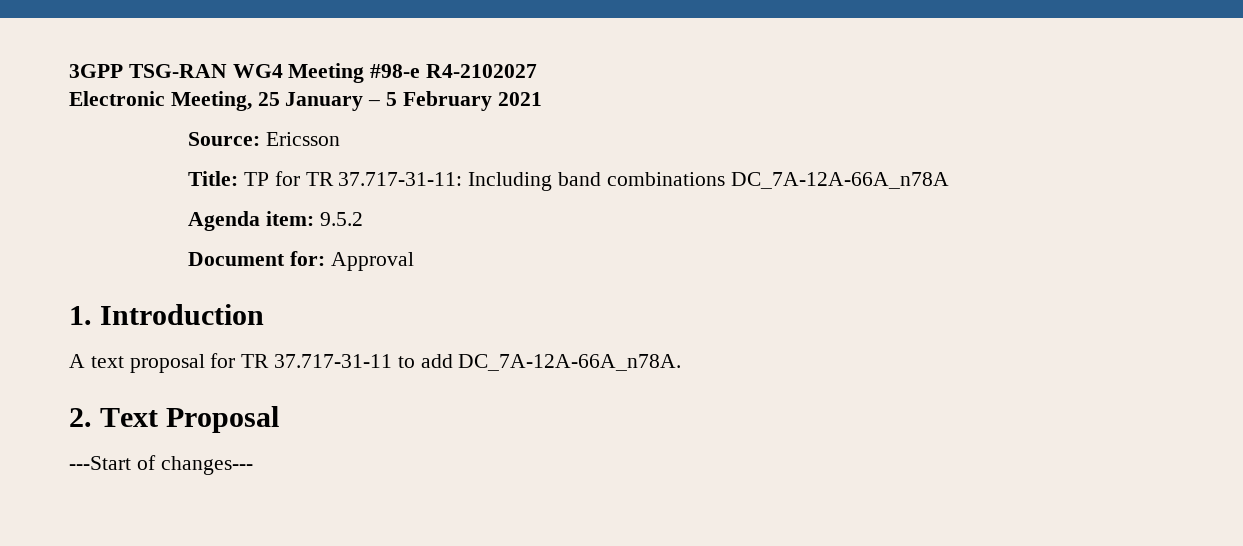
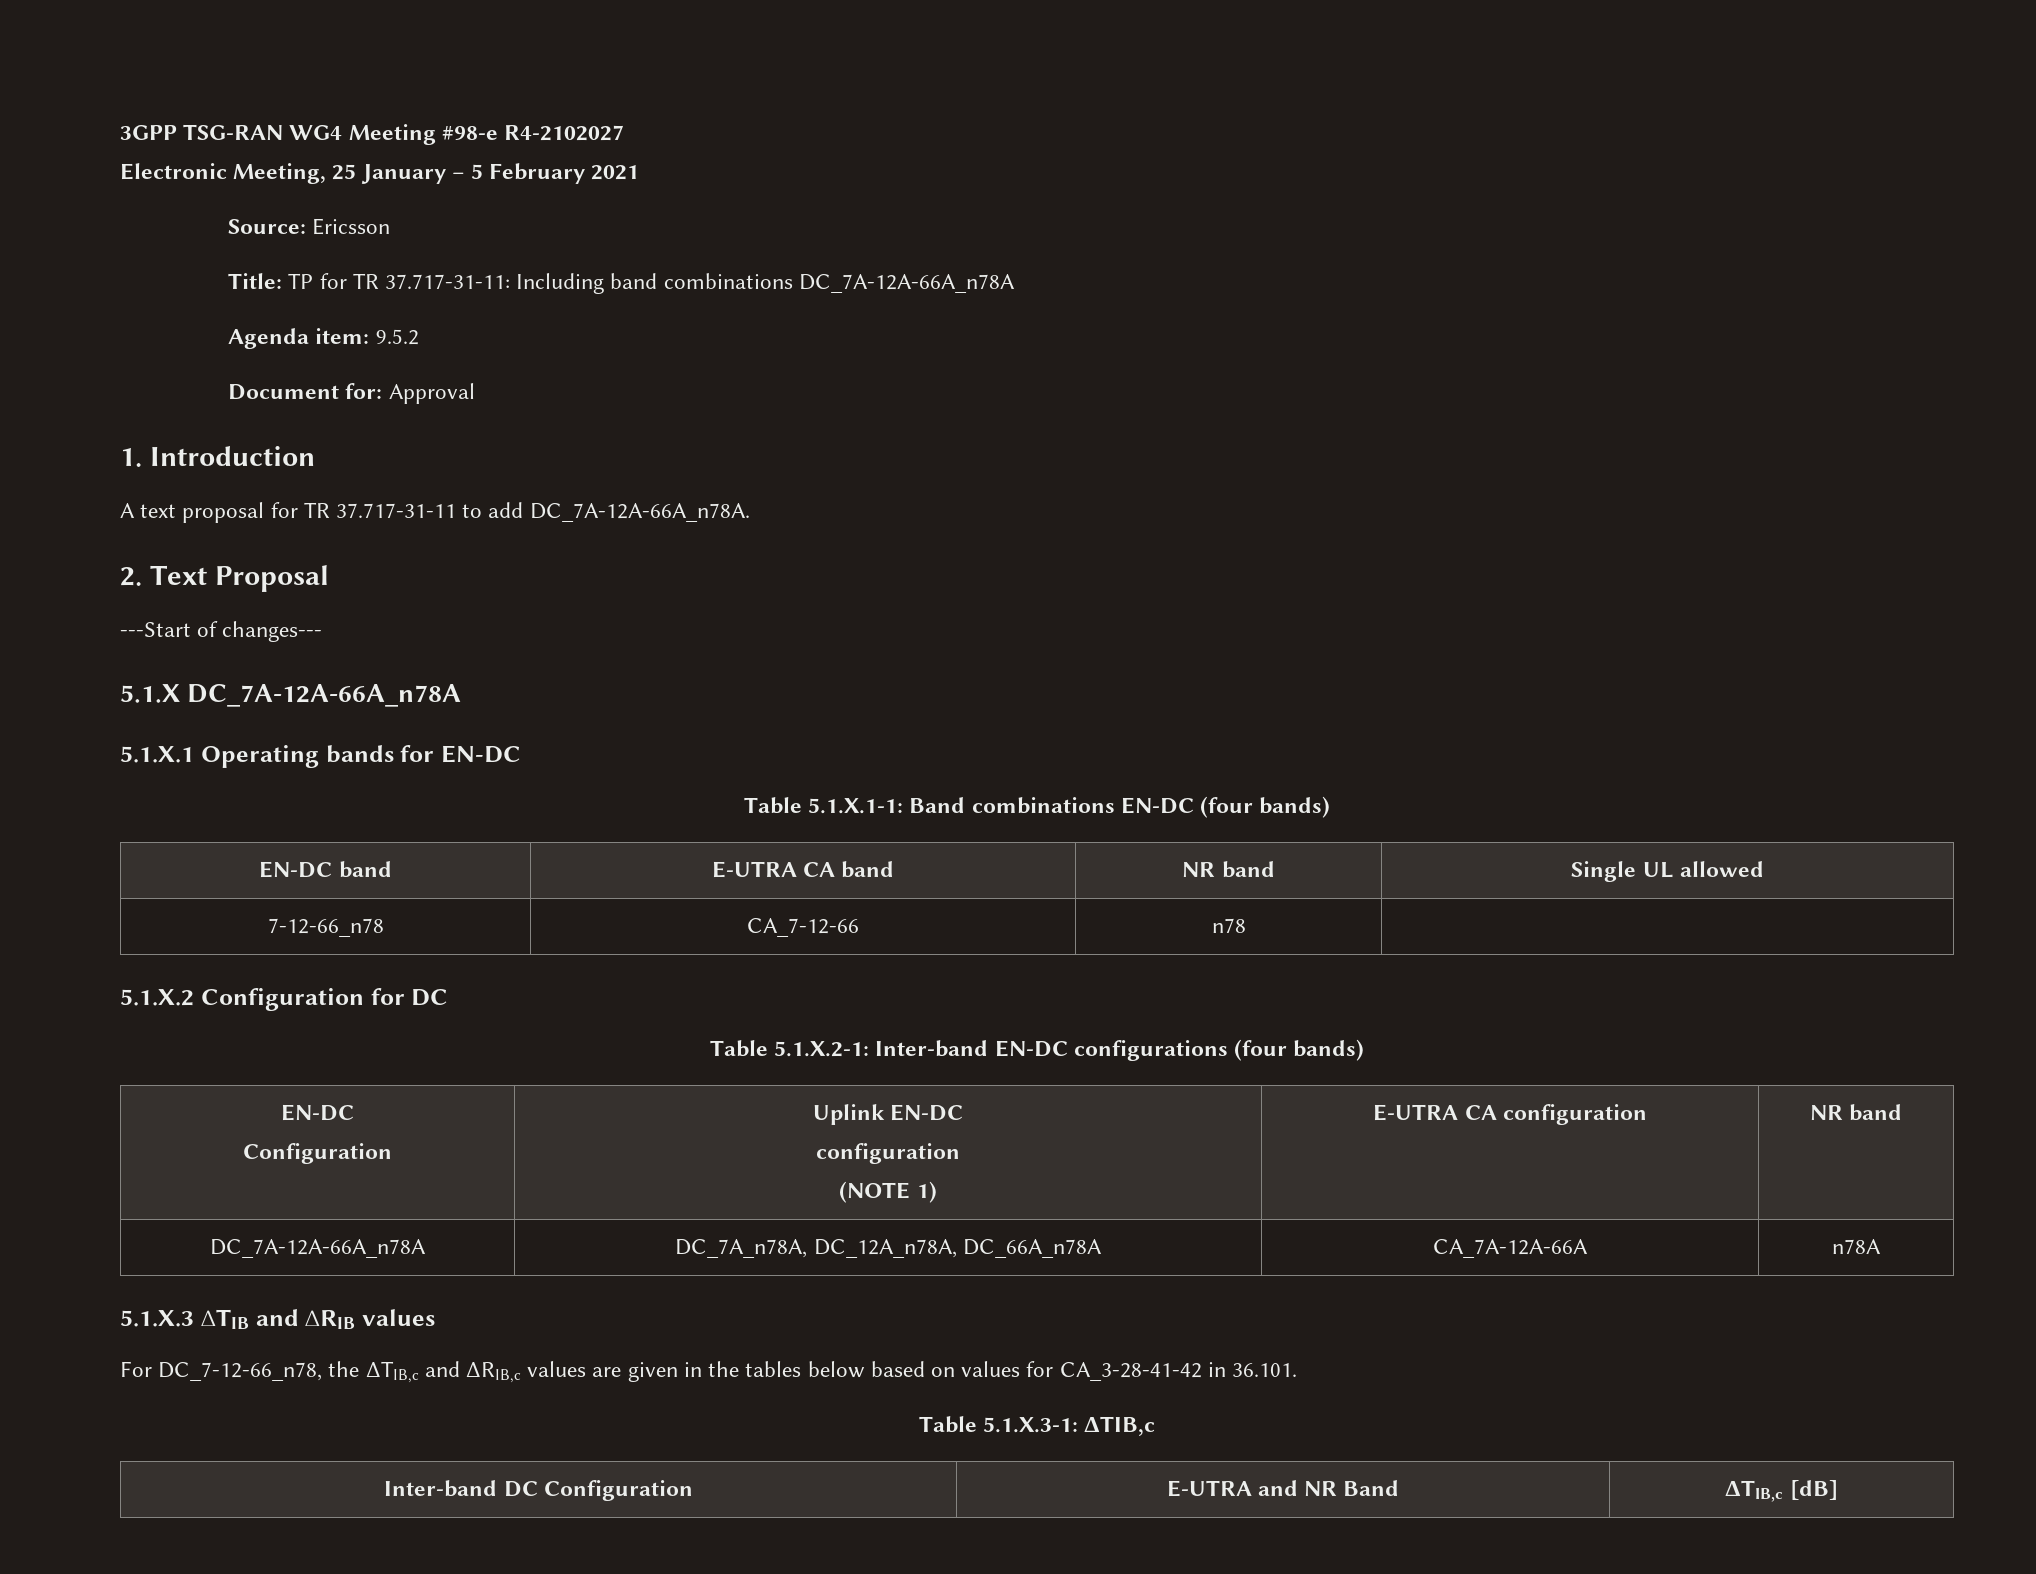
+ 5.1.X DC_7A-12A-66A_n78A
+ 5.1.X.1 Operating bands for EN-DC
+ Table 5.1.X.1-1: Band combinations EN-DC (four bands)
+ EN-DC band | E-UTRA CA band | NR band | Single UL allowed
+ 7-12-66_n78 | CA_7-12-66 | n78 |
+ 5.1.X.2 Configuration for DC
+ Table 5.1.X.2-1: Inter-band EN-DC configurations (four bands)
+ EN-DC
+ Configuration | Uplink EN-DC
+ configuration
+ (NOTE 1) | E-UTRA CA configuration | NR band
+ DC_7A-12A-66A_n78A | DC_7A_n78A, DC_12A_n78A, DC_66A_n78A | CA_7A-12A-66A | n78A
+ 5.1.X.3 ∆TIB and ∆RIB values
+ For DC_7-12-66_n78, the ΔTIB,c and ΔRIB,c values are given in the tables below based on values for CA_3-28-41-42 in 36.101.
+ Table 5.1.X.3-1: ΔTIB,c
+ Inter-band DC Configuration | E-UTRA and NR Band | ΔTIB,c [dB]

